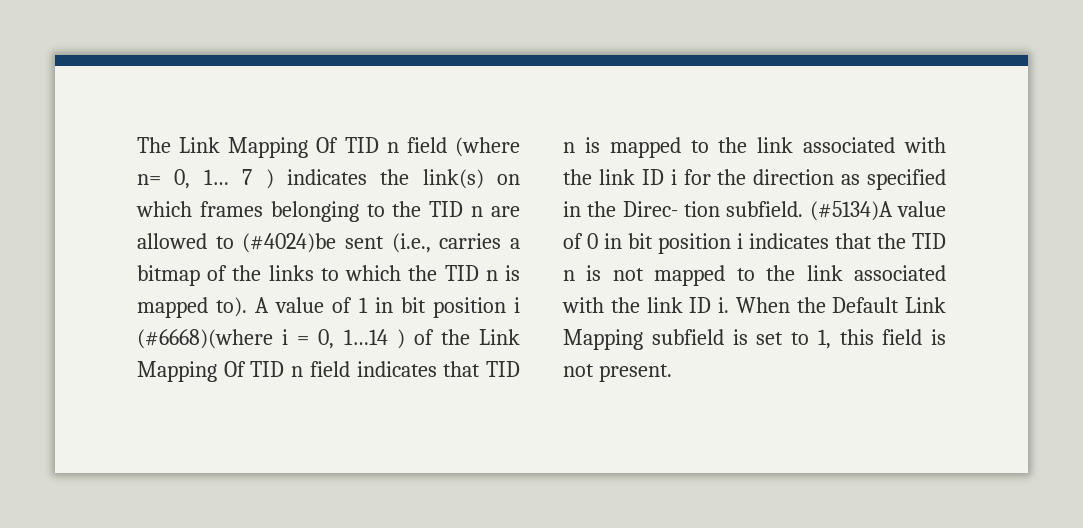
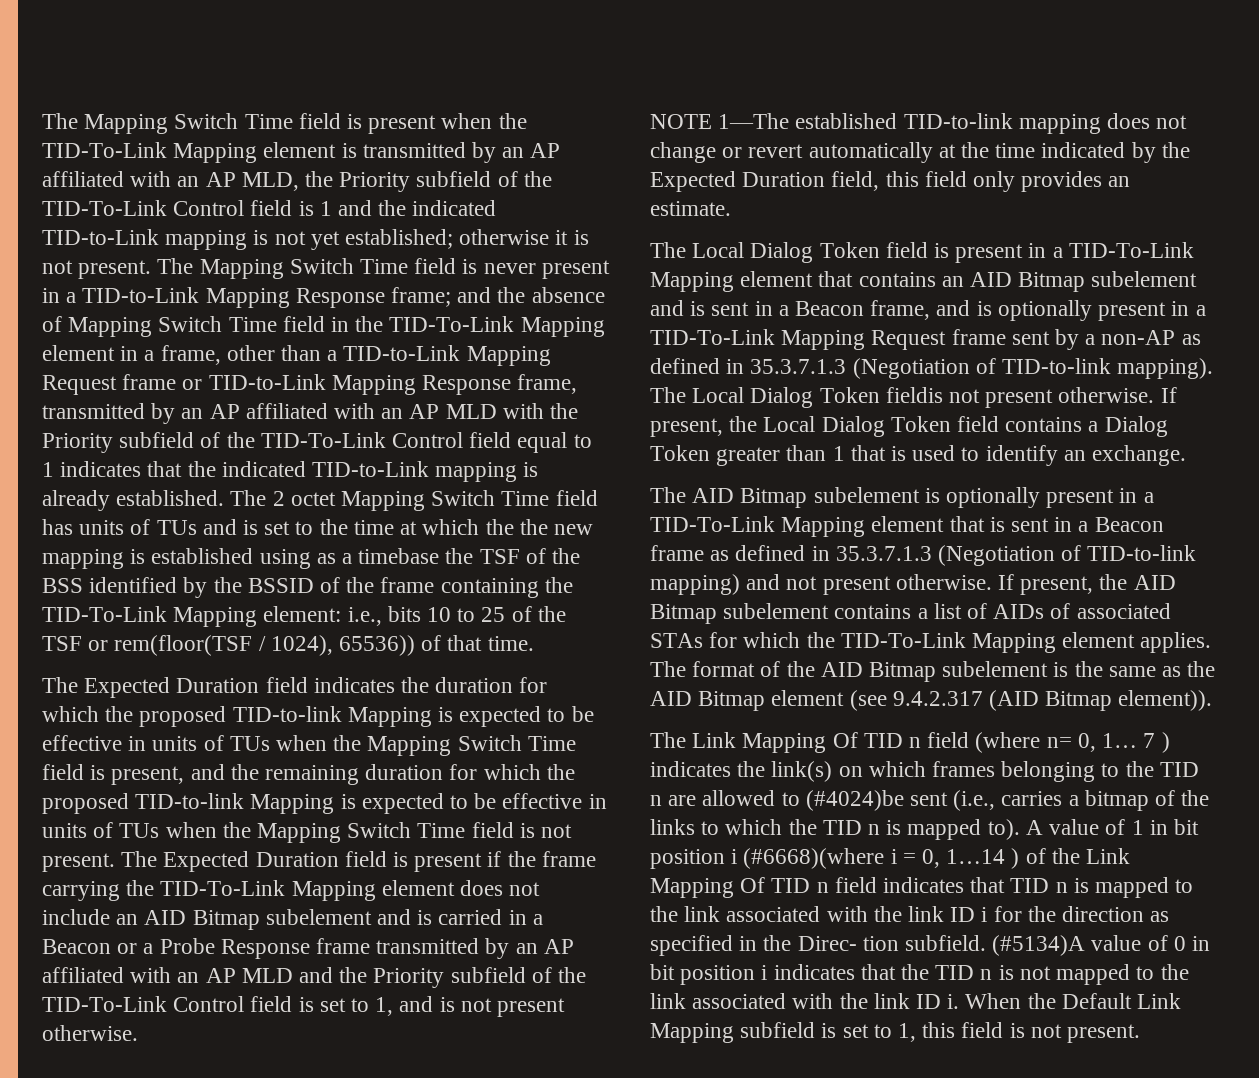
+ The Mapping Switch Time field is present when the TID-To-Link Mapping element is transmitted by an AP affiliated with an AP MLD, the Priority subfield of the TID-To-Link Control field is 1 and the indicated TID-to-Link mapping is not yet established; otherwise it is not present. The Mapping Switch Time field is never present in a TID-to-Link Mapping Response frame; and the absence of Mapping Switch Time field in the TID-To-Link Mapping element in a frame, other than a TID-to-Link Mapping Request frame or TID-to-Link Mapping Response frame, transmitted by an AP affiliated with an AP MLD with the Priority subfield of the TID-To-Link Control field equal to 1 indicates that the indicated TID-to-Link mapping is already established. The 2 octet Mapping Switch Time field has units of TUs and is set to the time at which the the new mapping is established using as a timebase the TSF of the BSS identified by the BSSID of the frame containing the TID-To-Link Mapping element: i.e., bits 10 to 25 of the TSF or rem(floor(TSF / 1024), 65536)) of that time.
+ The Expected Duration field indicates the duration for which the proposed TID-to-link Mapping is expected to be effective in units of TUs when the Mapping Switch Time field is present, and the remaining duration for which the proposed TID-to-link Mapping is expected to be effective in units of TUs when the Mapping Switch Time field is not present. The Expected Duration field is present if the frame carrying the TID-To-Link Mapping element does not include an AID Bitmap subelement and is carried in a Beacon or a Probe Response frame transmitted by an AP affiliated with an AP MLD and the Priority subfield of the TID-To-Link Control field is set to 1, and is not present otherwise.
+ NOTE 1—The established TID-to-link mapping does not change or revert automatically at the time indicated by the Expected Duration field, this field only provides an estimate.
+ The Local Dialog Token field is present in a TID-To-Link Mapping element that contains an AID Bitmap subelement and is sent in a Beacon frame, and is optionally present in a TID-To-Link Mapping Request frame sent by a non-AP as defined in 35.3.7.1.3 (Negotiation of TID-to-link mapping). The Local Dialog Token fieldis not present otherwise. If present, the Local Dialog Token field contains a Dialog Token greater than 1 that is used to identify an exchange.
+ The AID Bitmap subelement is optionally present in a TID-To-Link Mapping element that is sent in a Beacon frame as defined in 35.3.7.1.3 (Negotiation of TID-to-link mapping) and not present otherwise. If present, the AID Bitmap subelement contains a list of AIDs of associated STAs for which the TID-To-Link Mapping element applies. The format of the AID Bitmap subelement is the same as the AID Bitmap element (see 9.4.2.317 (AID Bitmap element)).

